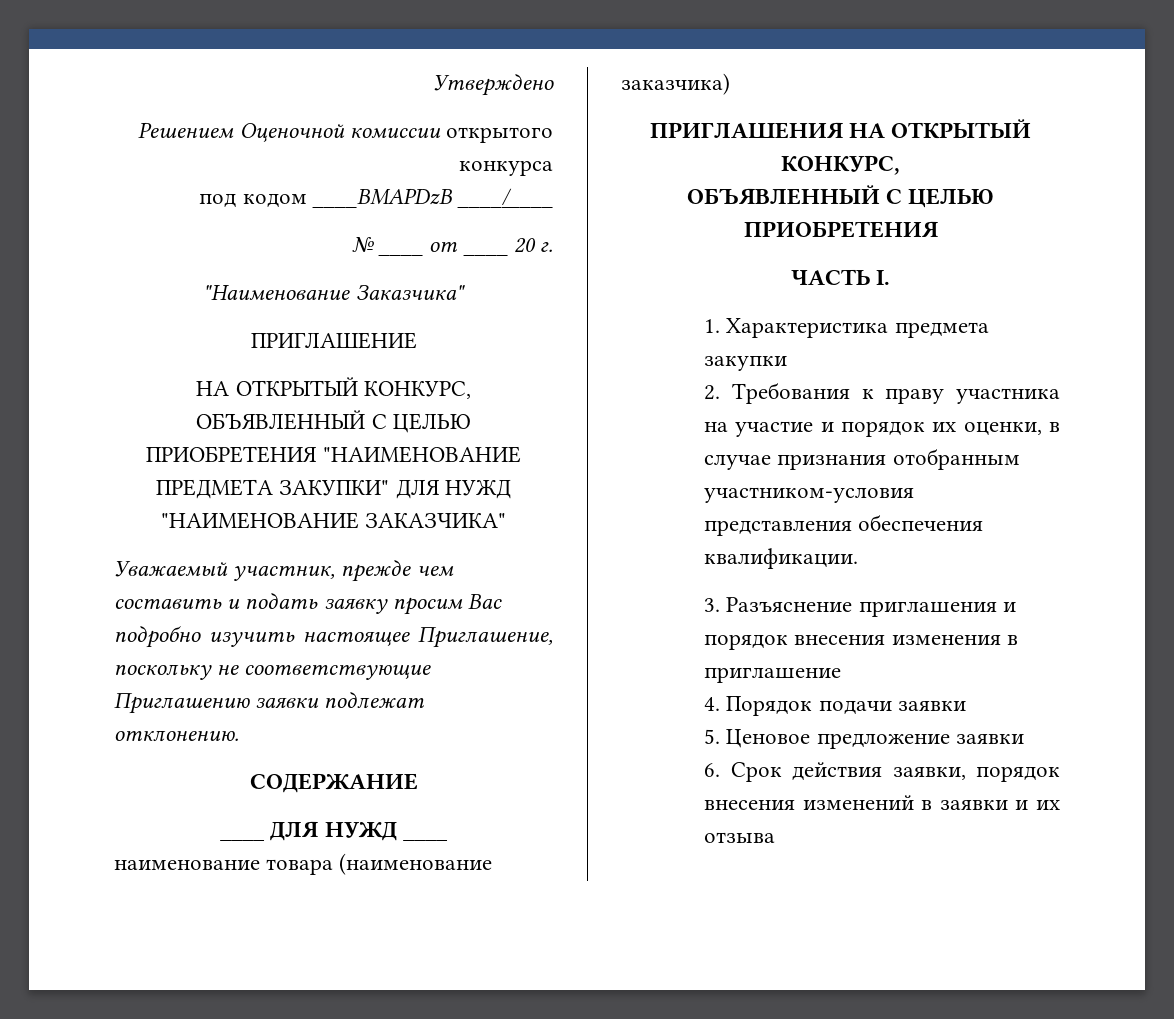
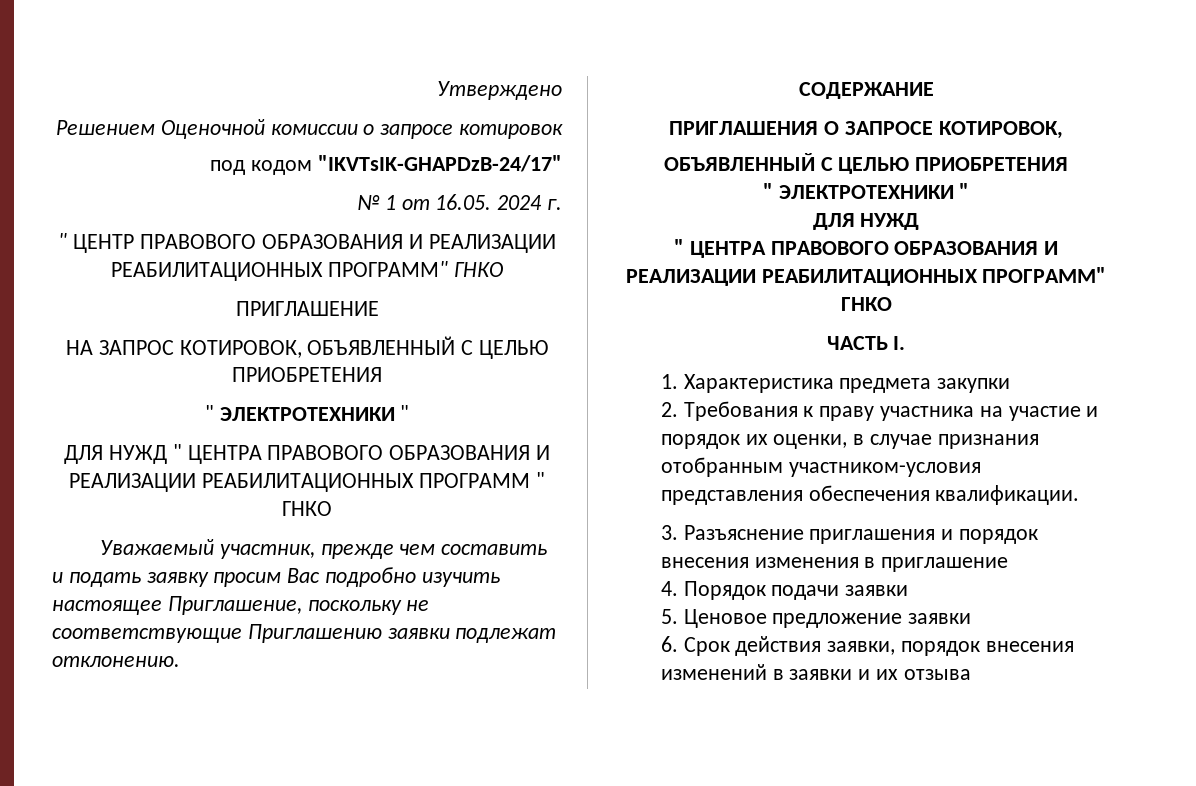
- Решением Оценочной комиссии открытого конкурса
+ Решением Оценочной комиссии о запросе котировок
- под кодом ____BMAPDzB ____/____
+ под кодом "IKVTsIK-GHAPDzB-24/17"
- № ____ от ____ 20 г.
- "Наименование Заказчика"
+ № 1 от 16.05. 2024 г.
+ " ЦЕНТР ПРАВОВОГО ОБРАЗОВАНИЯ И РЕАЛИЗАЦИИ РЕАБИЛИТАЦИОННЫХ ПРОГРАММ" ГНКО
- НА ОТКРЫТЫЙ КОНКУРС, ОБЪЯВЛЕННЫЙ С ЦЕЛЬЮ ПРИОБРЕТЕНИЯ "НАИМЕНОВАНИЕ ПРЕДМЕТА ЗАКУПКИ" ДЛЯ НУЖД "НАИМЕНОВАНИЕ ЗАКАЗЧИКА"
+ НА ЗАПРОС КОТИРОВОК, ОБЪЯВЛЕННЫЙ С ЦЕЛЬЮ ПРИОБРЕТЕНИЯ
+ " ЭЛЕКТРОТЕХНИКИ "
+ ДЛЯ НУЖД " ЦЕНТРА ПРАВОВОГО ОБРАЗОВАНИЯ И РЕАЛИЗАЦИИ РЕАБИЛИТАЦИОННЫХ ПРОГРАММ " ГНКО
- ____ ДЛЯ НУЖД ____
- наименование товара (наименование заказчика)
- ПРИГЛАШЕНИЯ НА ОТКРЫТЫЙ КОНКУРС,
+ ПРИГЛАШЕНИЯ О ЗАПРОСЕ КОТИРОВОК,
  ОБЪЯВЛЕННЫЙ С ЦЕЛЬЮ ПРИОБРЕТЕНИЯ
+ " ЭЛЕКТРОТЕХНИКИ "
+ ДЛЯ НУЖД
+ " ЦЕНТРA ПРАВОВОГО ОБРАЗОВАНИЯ И РЕАЛИЗАЦИИ РЕАБИЛИТАЦИОННЫХ ПРОГРАММ" ГНКО

